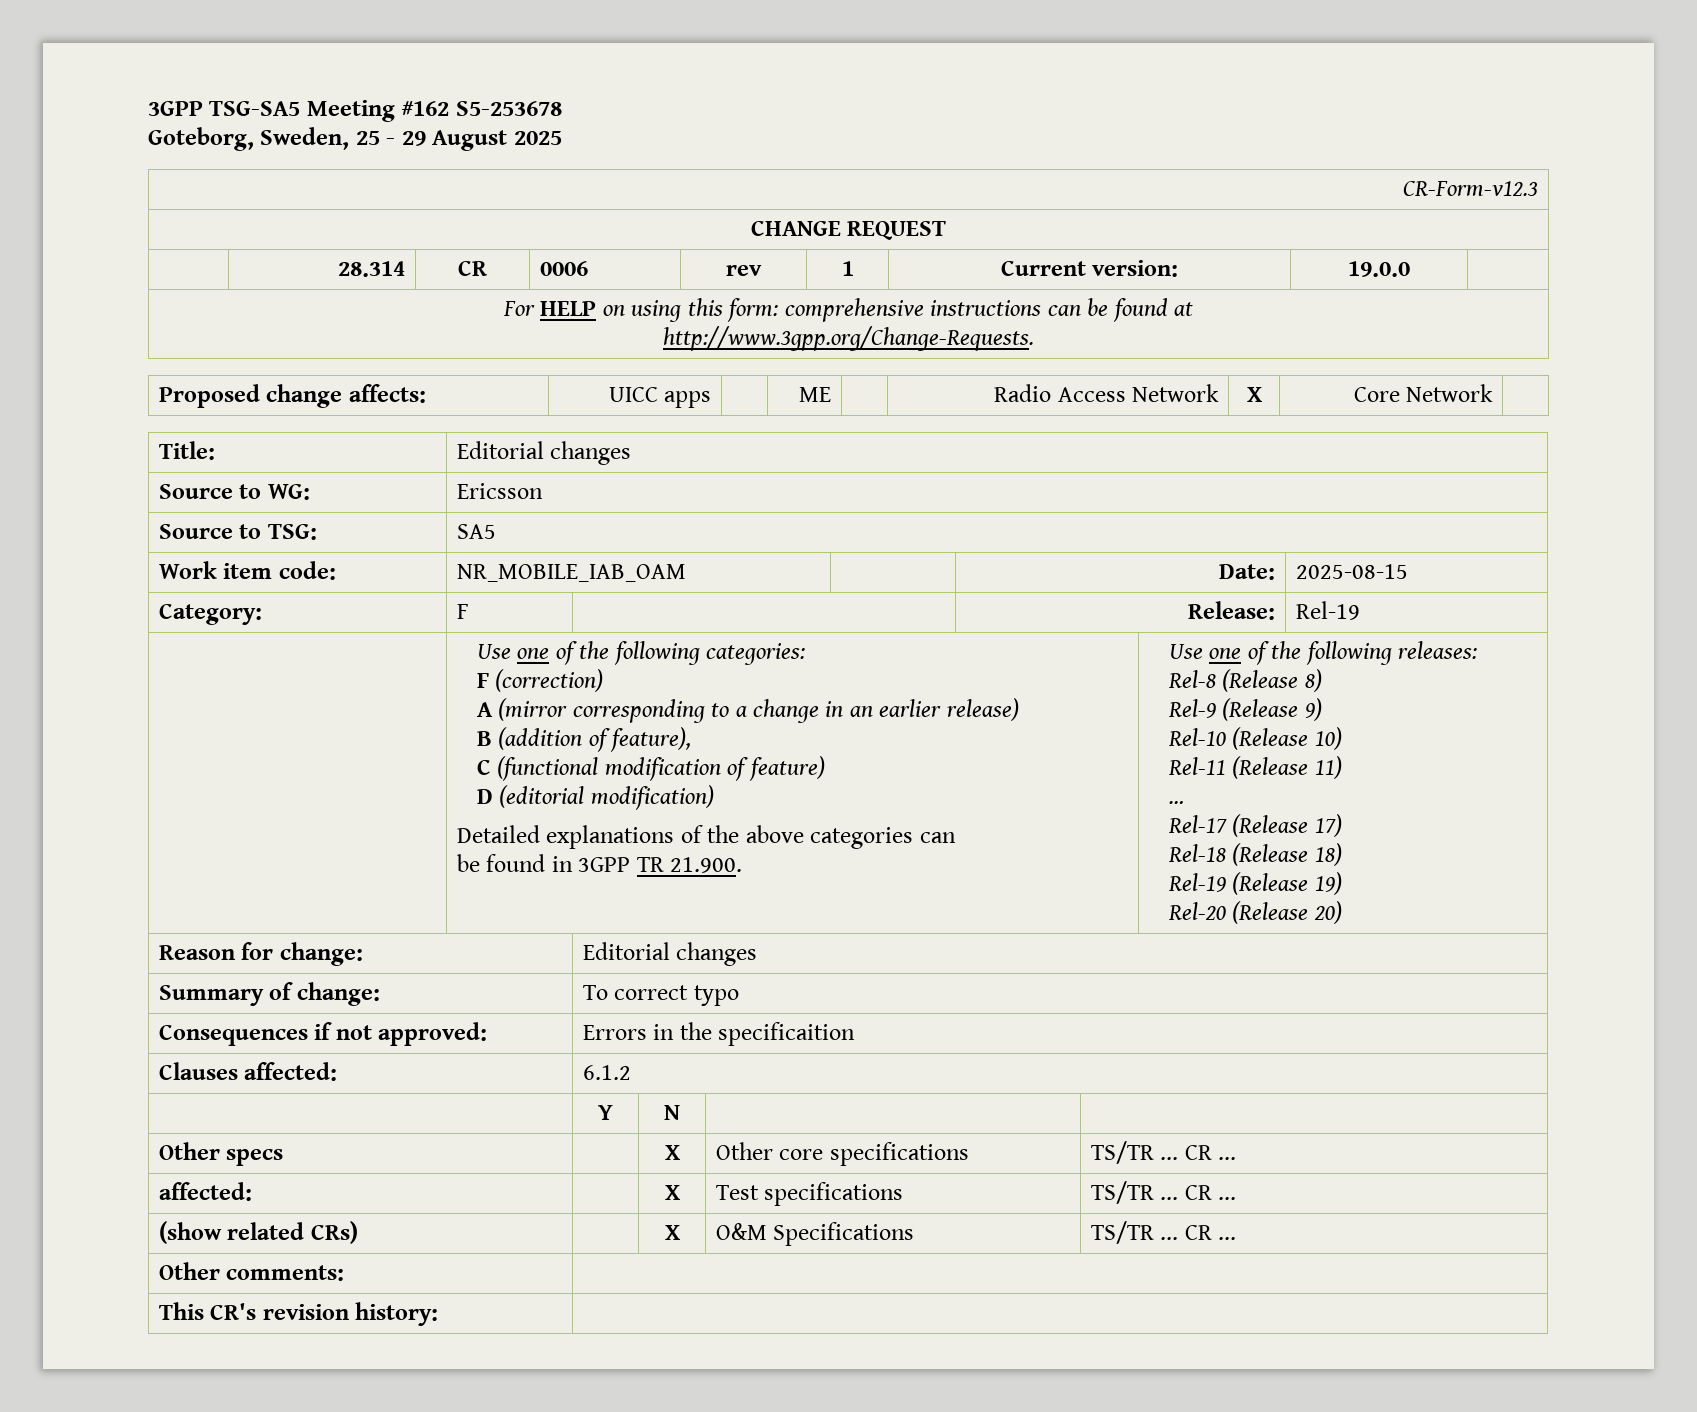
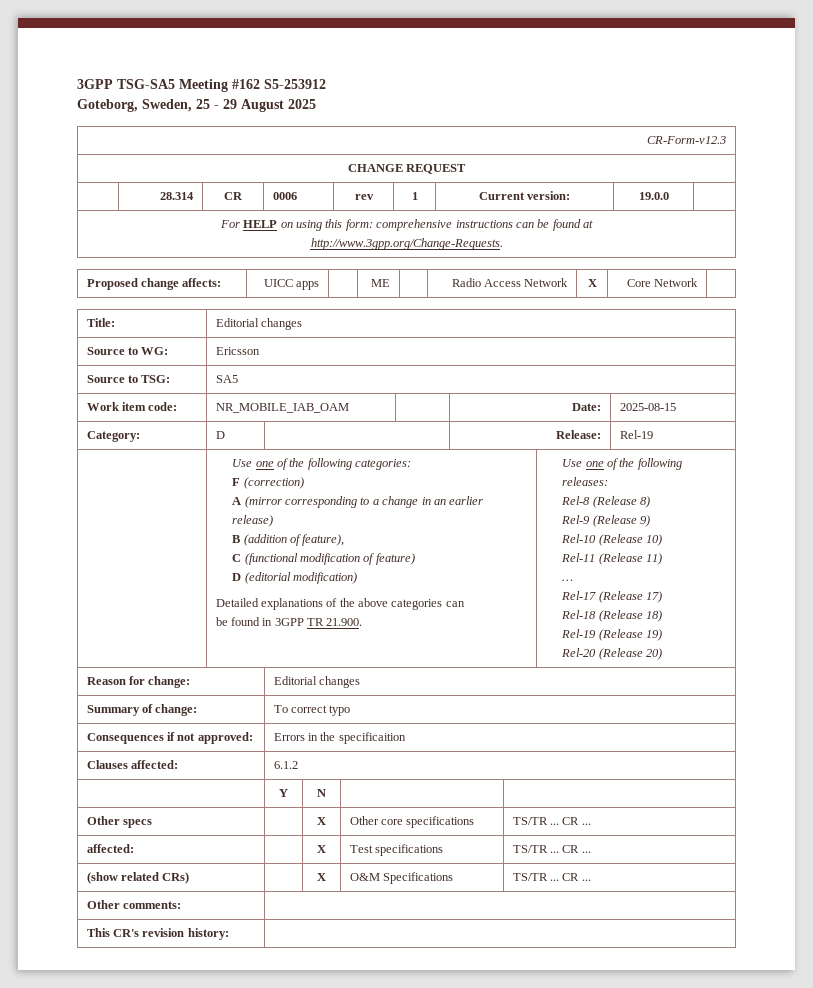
- 3GPP TSG-SA5 Meeting #162 S5-253678
+ 3GPP TSG-SA5 Meeting #162 S5-253912
- Category: | F | | Release: | Rel-19
+ Category: | D | | Release: | Rel-19

